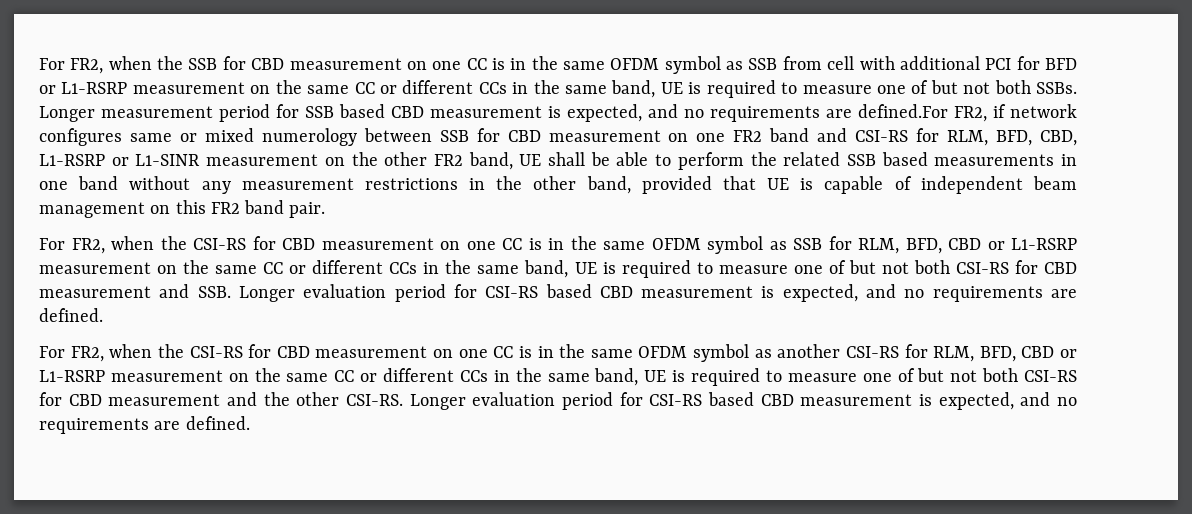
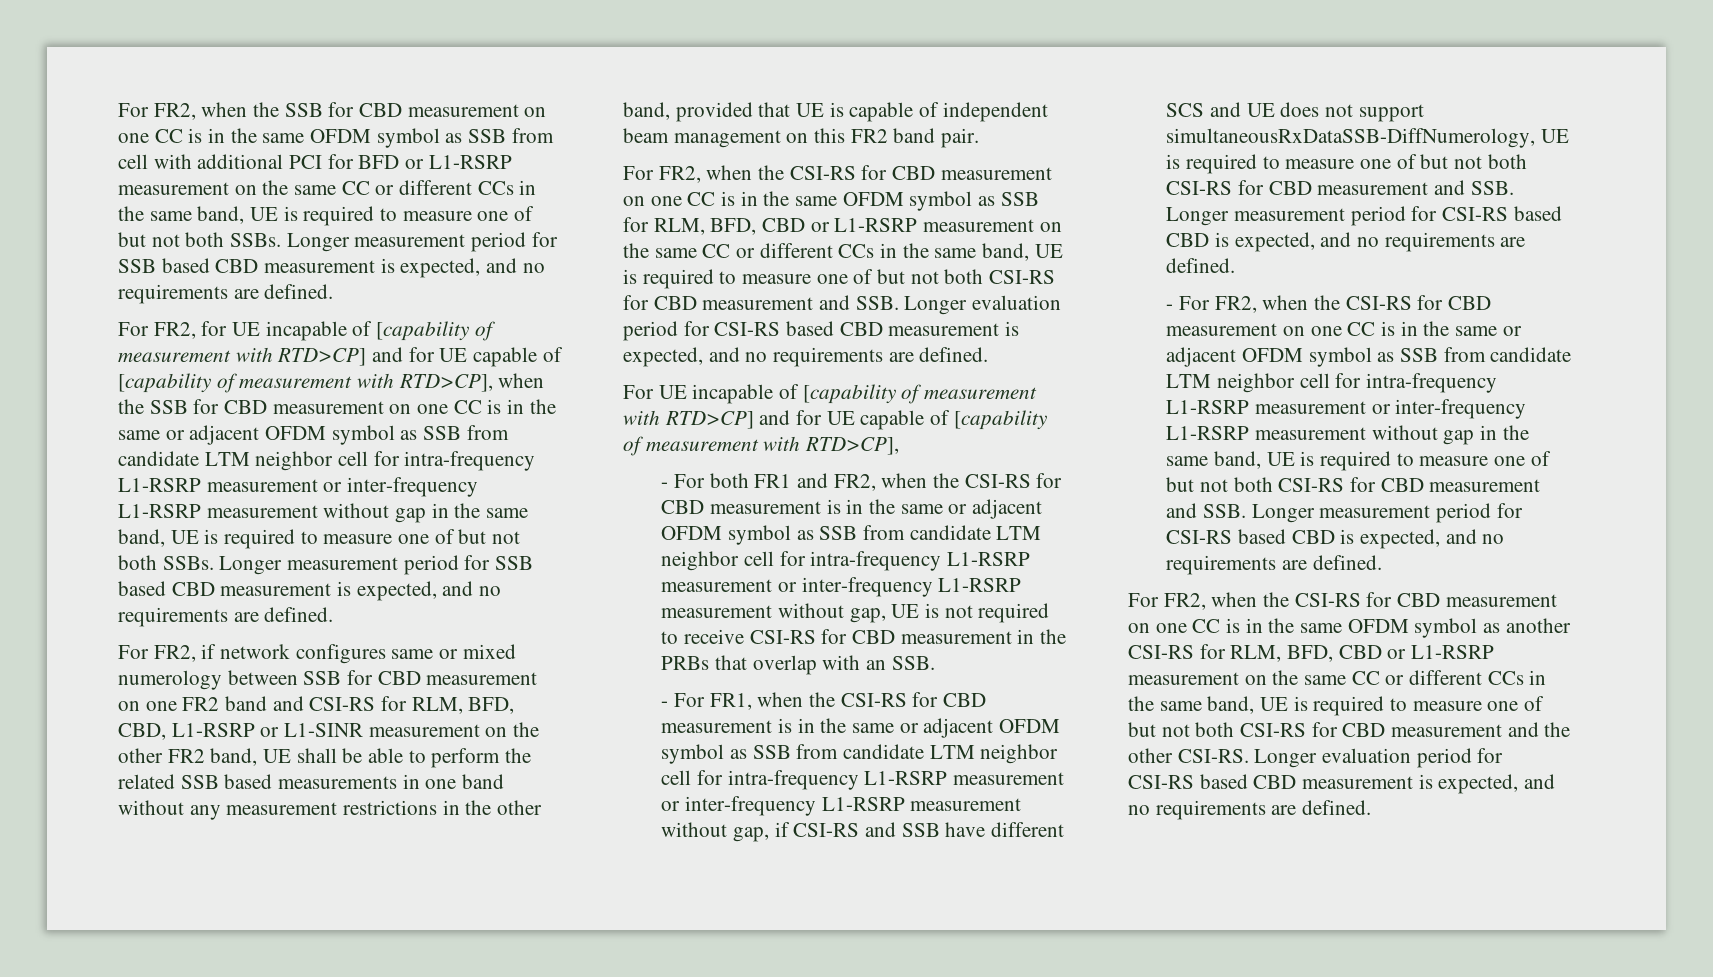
- For FR2, when the SSB for CBD measurement on one CC is in the same OFDM symbol as SSB from cell with additional PCI for BFD or L1-RSRP measurement on the same CC or different CCs in the same band, UE is required to measure one of but not both SSBs. Longer measurement period for SSB based CBD measurement is expected, and no requirements are defined.For FR2, if network configures same or mixed numerology between SSB for CBD measurement on one FR2 band and CSI-RS for RLM, BFD, CBD, L1-RSRP or L1-SINR measurement on the other FR2 band, UE shall be able to perform the related SSB based measurements in one band without any measurement restrictions in the other band, provided that UE is capable of independent beam management on this FR2 band pair.
+ For FR2, when the SSB for CBD measurement on one CC is in the same OFDM symbol as SSB from cell with additional PCI for BFD or L1-RSRP measurement on the same CC or different CCs in the same band, UE is required to measure one of but not both SSBs. Longer measurement period for SSB based CBD measurement is expected, and no requirements are defined.
+ For FR2, for UE incapable of [capability of measurement with RTD>CP] and for UE capable of [capability of measurement with RTD>CP], when the SSB for CBD measurement on one CC is in the same or adjacent OFDM symbol as SSB from candidate LTM neighbor cell for intra-frequency L1-RSRP measurement or inter-frequency L1-RSRP measurement without gap in the same band, UE is required to measure one of but not both SSBs. Longer measurement period for SSB based CBD measurement is expected, and no requirements are defined.
+ For FR2, if network configures same or mixed numerology between SSB for CBD measurement on one FR2 band and CSI-RS for RLM, BFD, CBD, L1-RSRP or L1-SINR measurement on the other FR2 band, UE shall be able to perform the related SSB based measurements in one band without any measurement restrictions in the other band, provided that UE is capable of independent beam management on this FR2 band pair.
+ For UE incapable of [capability of measurement with RTD>CP] and for UE capable of [capability of measurement with RTD>CP],
+ - For both FR1 and FR2, when the CSI-RS for CBD measurement is in the same or adjacent OFDM symbol as SSB from candidate LTM neighbor cell for intra-frequency L1-RSRP measurement or inter-frequency L1-RSRP measurement without gap, UE is not required to receive CSI-RS for CBD measurement in the PRBs that overlap with an SSB.
+ - For FR1, when the CSI-RS for CBD measurement is in the same or adjacent OFDM symbol as SSB from candidate LTM neighbor cell for intra-frequency L1-RSRP measurement or inter-frequency L1-RSRP measurement without gap, if CSI-RS and SSB have different SCS and UE does not support simultaneousRxDataSSB-DiffNumerology, UE is required to measure one of but not both CSI-RS for CBD measurement and SSB. Longer measurement period for CSI-RS based CBD is expected, and no requirements are defined.
+ - For FR2, when the CSI-RS for CBD measurement on one CC is in the same or adjacent OFDM symbol as SSB from candidate LTM neighbor cell for intra-frequency L1-RSRP measurement or inter-frequency L1-RSRP measurement without gap in the same band, UE is required to measure one of but not both CSI-RS for CBD measurement and SSB. Longer measurement period for CSI-RS based CBD is expected, and no requirements are defined.

